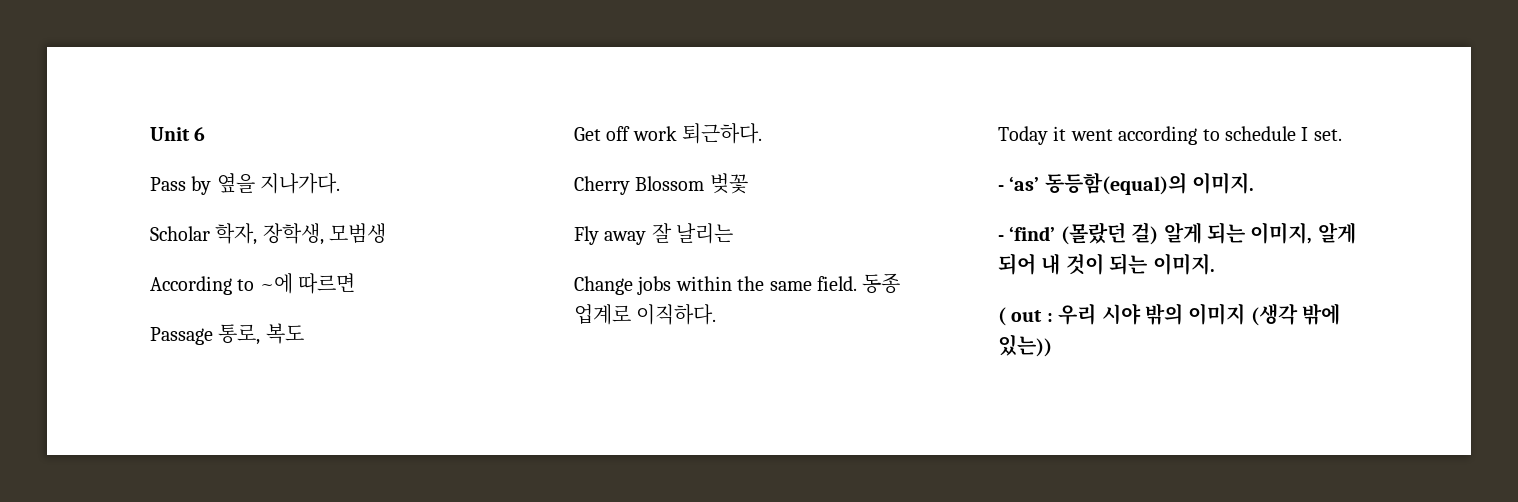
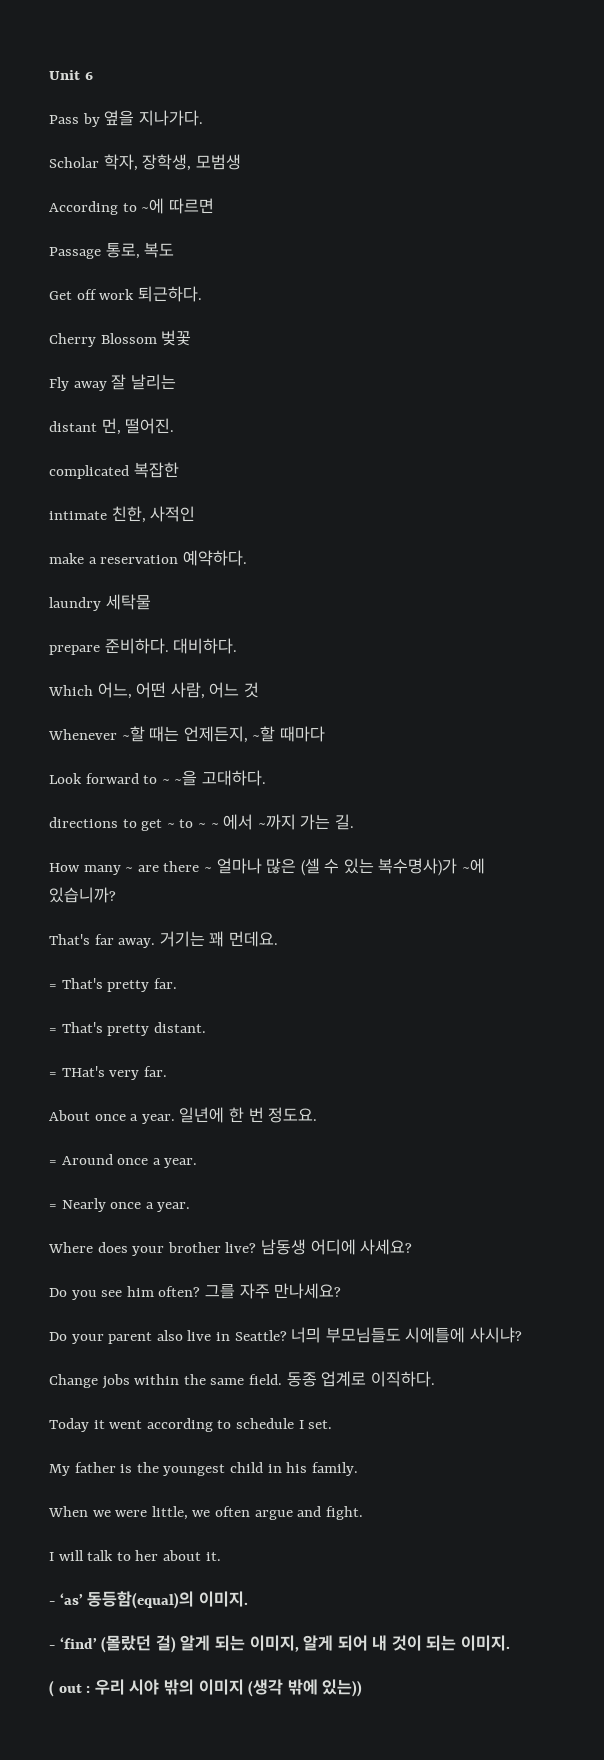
+ distant 먼, 떨어진.
+ complicated 복잡한
+ intimate 친한, 사적인
+ make a reservation 예약하다.
+ laundry 세탁물
+ prepare 준비하다. 대비하다.
+ Which 어느, 어떤 사람, 어느 것
+ Whenever ~할 때는 언제든지, ~할 때마다
+ Look forward to ~ ~을 고대하다.
+ directions to get ~ to ~ ~ 에서 ~까지 가는 길.
+ How many ~ are there ~ 얼마나 많은 (셀 수 있는 복수명사)가 ~에 있습니까?
+ That's far away. 거기는 꽤 먼데요.
+ = That's pretty far.
+ = That's pretty distant.
+ = THat's very far.
+ About once a year. 일년에 한 번 정도요.
+ = Around once a year.
+ = Nearly once a year.
+ Where does your brother live? 남동생 어디에 사세요?
+ Do you see him often? 그를 자주 만나세요?
+ Do your parent also live in Seattle? 너믜 부모님들도 시에틀에 사시냐?
+ My father is the youngest child in his family.
+ When we were little, we often argue and fight.
+ I will talk to her about it.

